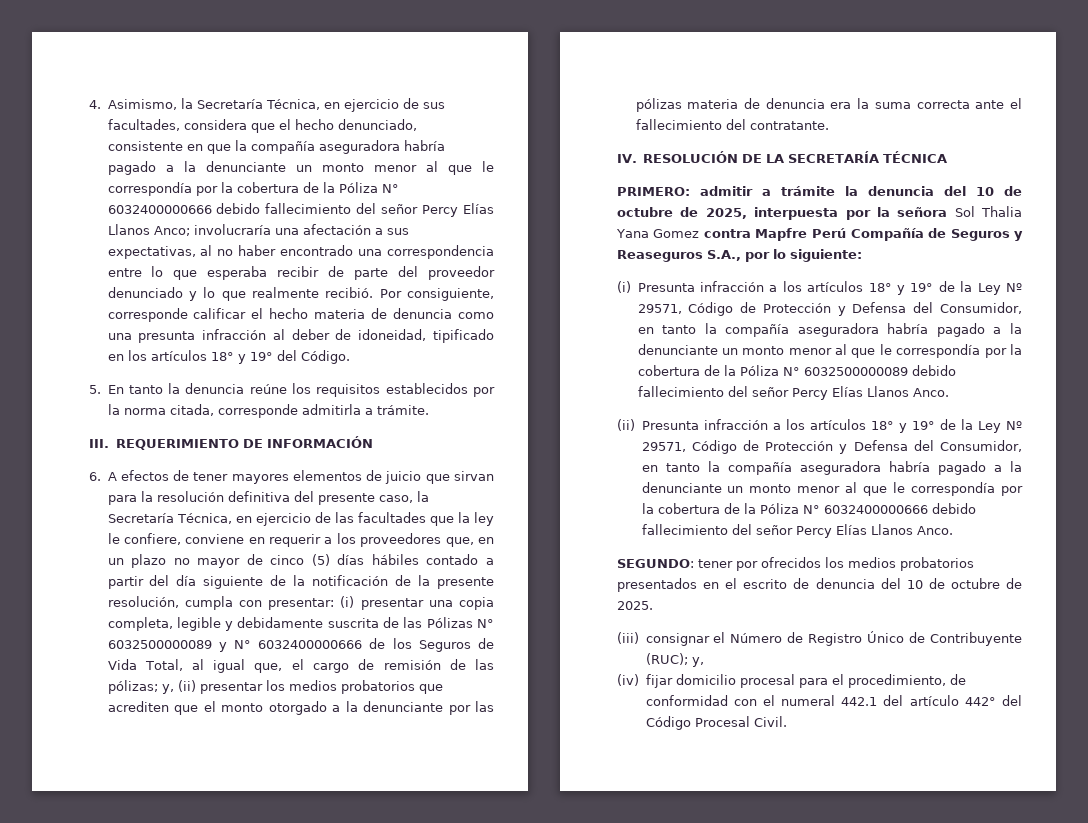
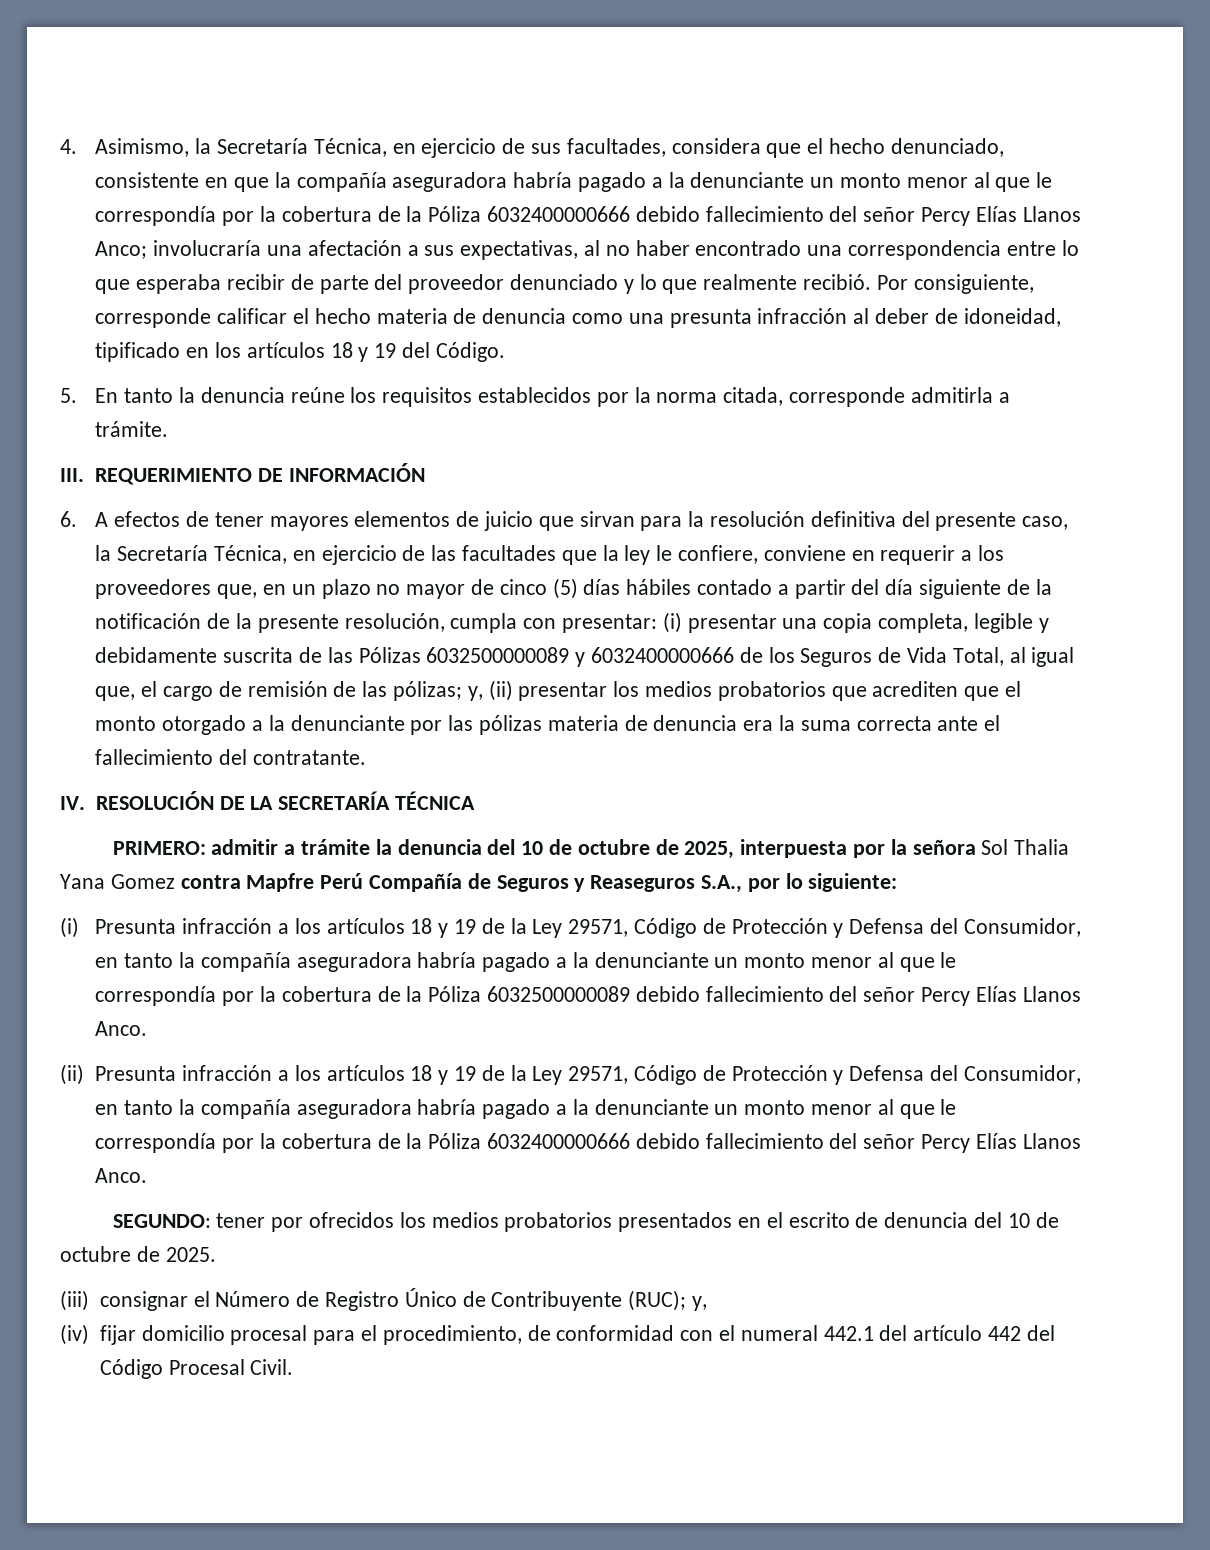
- 4. Asimismo, la Secretaría Técnica, en ejercicio de sus facultades, considera que el hecho denunciado, consistente en que la compañía aseguradora habría pagado a la denunciante un monto menor al que le correspondía por la cobertura de la Póliza N° 6032400000666 debido fallecimiento del señor Percy Elías Llanos Anco;
+ 4. Asimismo, la Secretaría Técnica, en ejercicio de sus facultades, considera que el hecho denunciado, consistente en que la compañía aseguradora habría pagado a la denunciante un monto menor al que le correspondía por la cobertura de la Póliza 6032400000666 debido fallecimiento del señor Percy Elías Llanos Anco;
- Por consiguiente, corresponde calificar el hecho materia de denuncia como una presunta infracción al deber de idoneidad, tipificado en los artículos 18° y 19° del Código.
+ Por consiguiente, corresponde calificar el hecho materia de denuncia como una presunta infracción al deber de idoneidad, tipificado en los artículos 18 y 19 del Código.
- (i) presentar una copia completa, legible y debidamente suscrita de las Pólizas N° 6032500000089 y N° 6032400000666 de los Seguros de Vida Total, al igual que, el cargo de remisión de las pólizas;
+ (i) presentar una copia completa, legible y debidamente suscrita de las Pólizas 6032500000089 y 6032400000666 de los Seguros de Vida Total, al igual que, el cargo de remisión de las pólizas;
- (i) Presunta infracción a los artículos 18° y 19° de la Ley Nº 29571, Código de Protección y Defensa del Consumidor, en tanto la compañía aseguradora habría pagado a la denunciante un monto menor al que le correspondía por la cobertura de la Póliza N° 6032500000089 debido fallecimiento del señor Percy Elías Llanos Anco.
+ (i) Presunta infracción a los artículos 18 y 19 de la Ley 29571, Código de Protección y Defensa del Consumidor, en tanto la compañía aseguradora habría pagado a la denunciante un monto menor al que le correspondía por la cobertura de la Póliza 6032500000089 debido fallecimiento del señor Percy Elías Llanos Anco.
- (ii) Presunta infracción a los artículos 18° y 19° de la Ley Nº 29571, Código de Protección y Defensa del Consumidor, en tanto la compañía aseguradora habría pagado a la denunciante un monto menor al que le correspondía por la cobertura de la Póliza N° 6032400000666 debido fallecimiento del señor Percy Elías Llanos Anco.
+ (ii) Presunta infracción a los artículos 18 y 19 de la Ley 29571, Código de Protección y Defensa del Consumidor, en tanto la compañía aseguradora habría pagado a la denunciante un monto menor al que le correspondía por la cobertura de la Póliza 6032400000666 debido fallecimiento del señor Percy Elías Llanos Anco.
- (iv) fijar domicilio procesal para el procedimiento, de conformidad con el numeral 442.1 del artículo 442° del Código Procesal Civil.
+ (iv) fijar domicilio procesal para el procedimiento, de conformidad con el numeral 442.1 del artículo 442 del Código Procesal Civil.

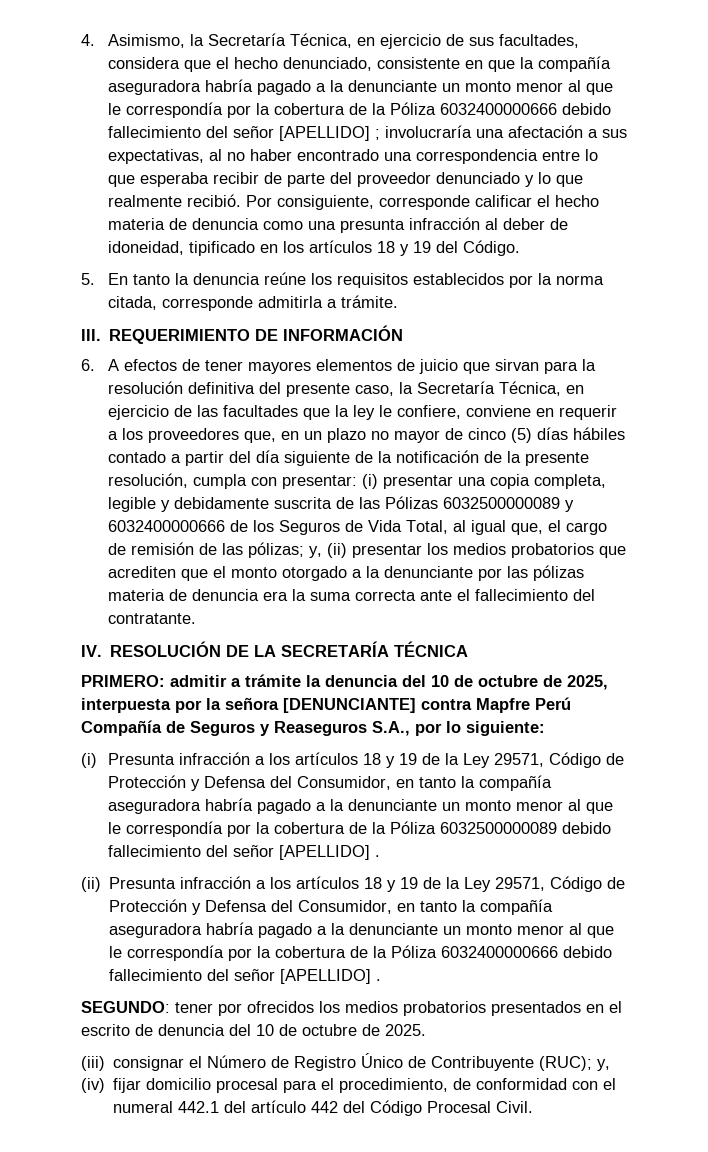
- 4. Asimismo, la Secretaría Técnica, en ejercicio de sus facultades, considera que el hecho denunciado, consistente en que la compañía aseguradora habría pagado a la denunciante un monto menor al que le correspondía por la cobertura de la Póliza 6032400000666 debido fallecimiento del señor Percy Elías Llanos Anco;
+ 4. Asimismo, la Secretaría Técnica, en ejercicio de sus facultades, considera que el hecho denunciado, consistente en que la compañía aseguradora habría pagado a la denunciante un monto menor al que le correspondía por la cobertura de la Póliza 6032400000666 debido fallecimiento del señor [APELLIDO] ;
- PRIMERO: admitir a trámite la denuncia del 10 de octubre de 2025, interpuesta por la señora Sol Thalia Yana Gomez contra Mapfre Perú Compañía de Seguros y Reaseguros S.A., por lo siguiente:
+ PRIMERO: admitir a trámite la denuncia del 10 de octubre de 2025, interpuesta por la señora [DENUNCIANTE] contra Mapfre Perú Compañía de Seguros y Reaseguros S.A., por lo siguiente:
- (i) Presunta infracción a los artículos 18 y 19 de la Ley 29571, Código de Protección y Defensa del Consumidor, en tanto la compañía aseguradora habría pagado a la denunciante un monto menor al que le correspondía por la cobertura de la Póliza 6032500000089 debido fallecimiento del señor Percy Elías Llanos Anco.
+ (i) Presunta infracción a los artículos 18 y 19 de la Ley 29571, Código de Protección y Defensa del Consumidor, en tanto la compañía aseguradora habría pagado a la denunciante un monto menor al que le correspondía por la cobertura de la Póliza 6032500000089 debido fallecimiento del señor [APELLIDO] .
- (ii) Presunta infracción a los artículos 18 y 19 de la Ley 29571, Código de Protección y Defensa del Consumidor, en tanto la compañía aseguradora habría pagado a la denunciante un monto menor al que le correspondía por la cobertura de la Póliza 6032400000666 debido fallecimiento del señor Percy Elías Llanos Anco.
+ (ii) Presunta infracción a los artículos 18 y 19 de la Ley 29571, Código de Protección y Defensa del Consumidor, en tanto la compañía aseguradora habría pagado a la denunciante un monto menor al que le correspondía por la cobertura de la Póliza 6032400000666 debido fallecimiento del señor [APELLIDO] .

